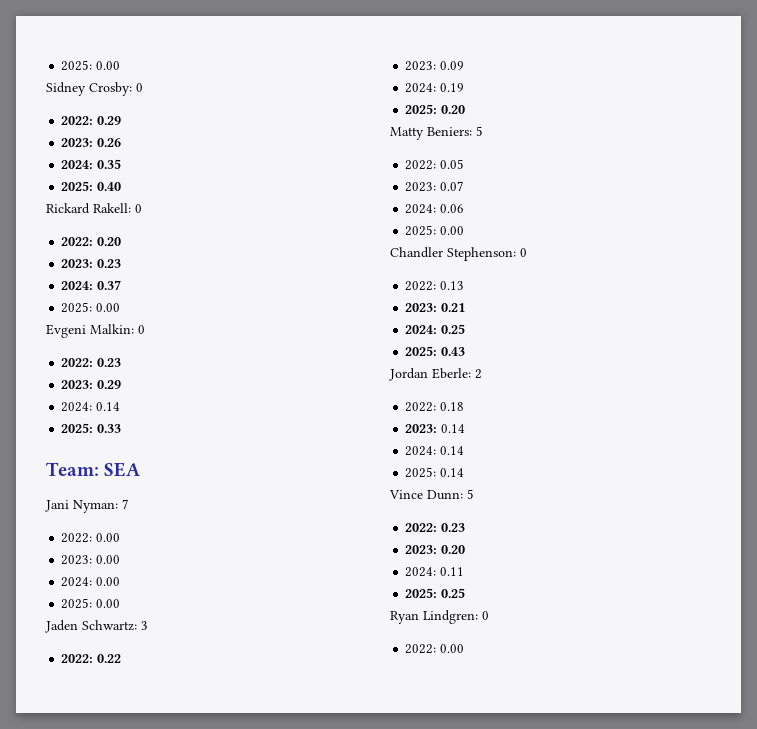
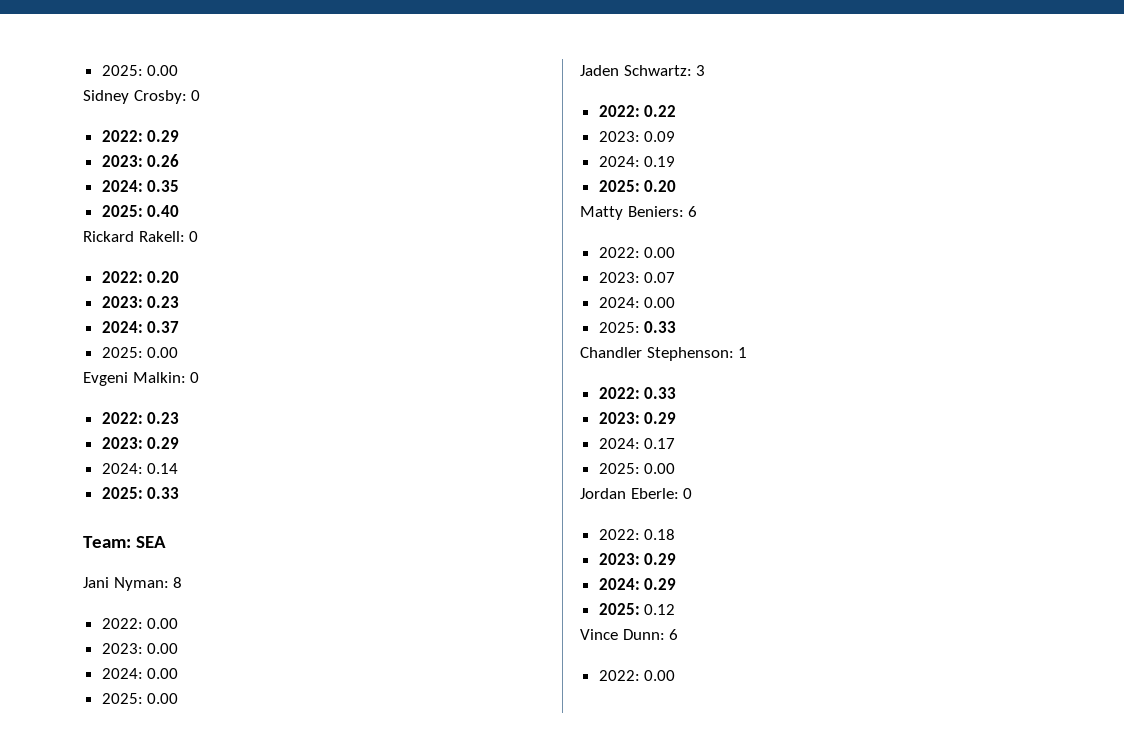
- Jani Nyman: 7
+ Jani Nyman: 8
- Matty Beniers: 5
- 2022: 0.05
+ Matty Beniers: 6
+ 2022: 0.00
  2023: 0.07
- 2024: 0.06
+ 2024: 0.00
+ 2025: 0.33
+ Chandler Stephenson: 1
+ 2022: 0.33
+ 2023: 0.29
+ 2024: 0.17
  2025: 0.00
- Chandler Stephenson: 0
- 2022: 0.13
- 2023: 0.21
- 2024: 0.25
- 2025: 0.43
- Jordan Eberle: 2
+ Jordan Eberle: 0
  2022: 0.18
- 2023: 0.14
- 2024: 0.14
- 2025: 0.14
+ 2023: 0.29
+ 2024: 0.29
+ 2025: 0.12
- Vince Dunn: 5
- 2022: 0.23
- 2023: 0.20
- 2024: 0.11
- 2025: 0.25
- Ryan Lindgren: 0
+ Vince Dunn: 6

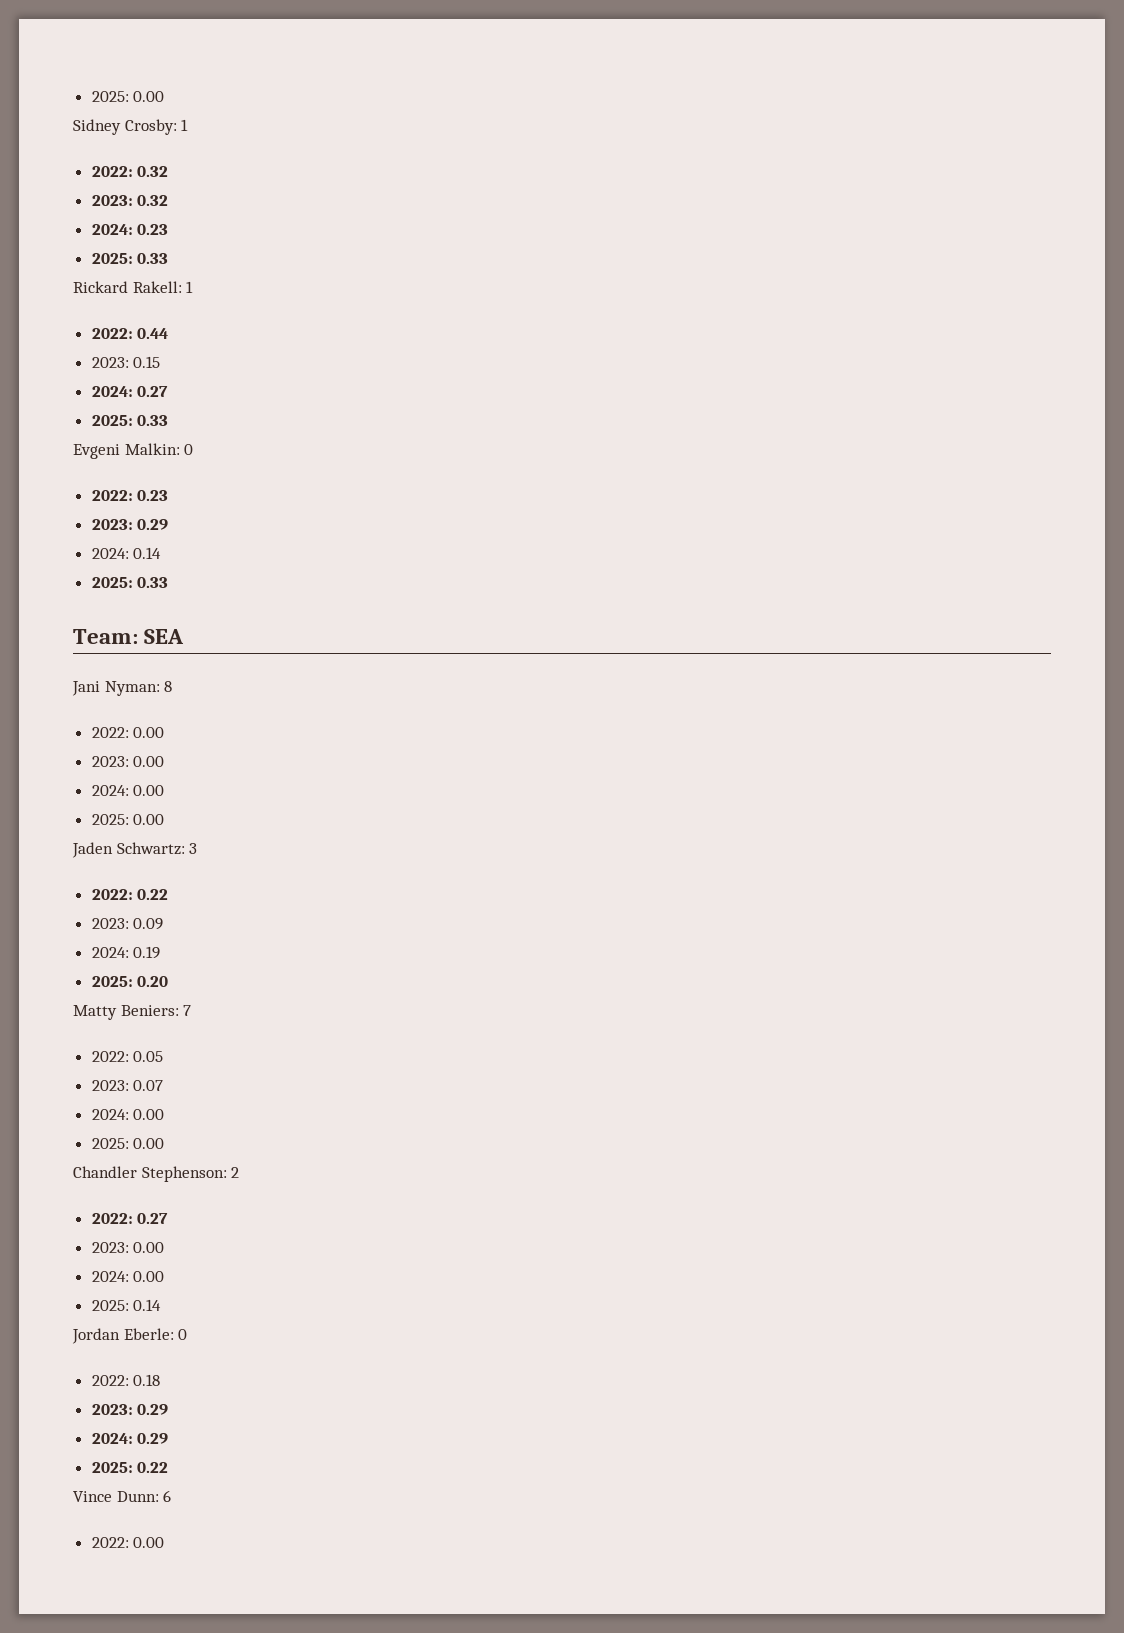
- Sidney Crosby: 0
- 2022: 0.29
- 2023: 0.26
- 2024: 0.35
- 2025: 0.40
+ Sidney Crosby: 1
+ 2022: 0.32
+ 2023: 0.32
+ 2024: 0.23
+ 2025: 0.33
- Rickard Rakell: 0
- 2022: 0.20
- 2023: 0.23
- 2024: 0.37
- 2025: 0.00
+ Rickard Rakell: 1
+ 2022: 0.44
+ 2023: 0.15
+ 2024: 0.27
+ 2025: 0.33
- Matty Beniers: 6
- 2022: 0.00
+ Matty Beniers: 7
+ 2022: 0.05
  2023: 0.07
  2024: 0.00
- 2025: 0.33
+ 2025: 0.00
- Chandler Stephenson: 1
- 2022: 0.33
- 2023: 0.29
- 2024: 0.17
- 2025: 0.00
+ Chandler Stephenson: 2
+ 2022: 0.27
+ 2023: 0.00
+ 2024: 0.00
+ 2025: 0.14
- 2025: 0.12
+ 2025: 0.22

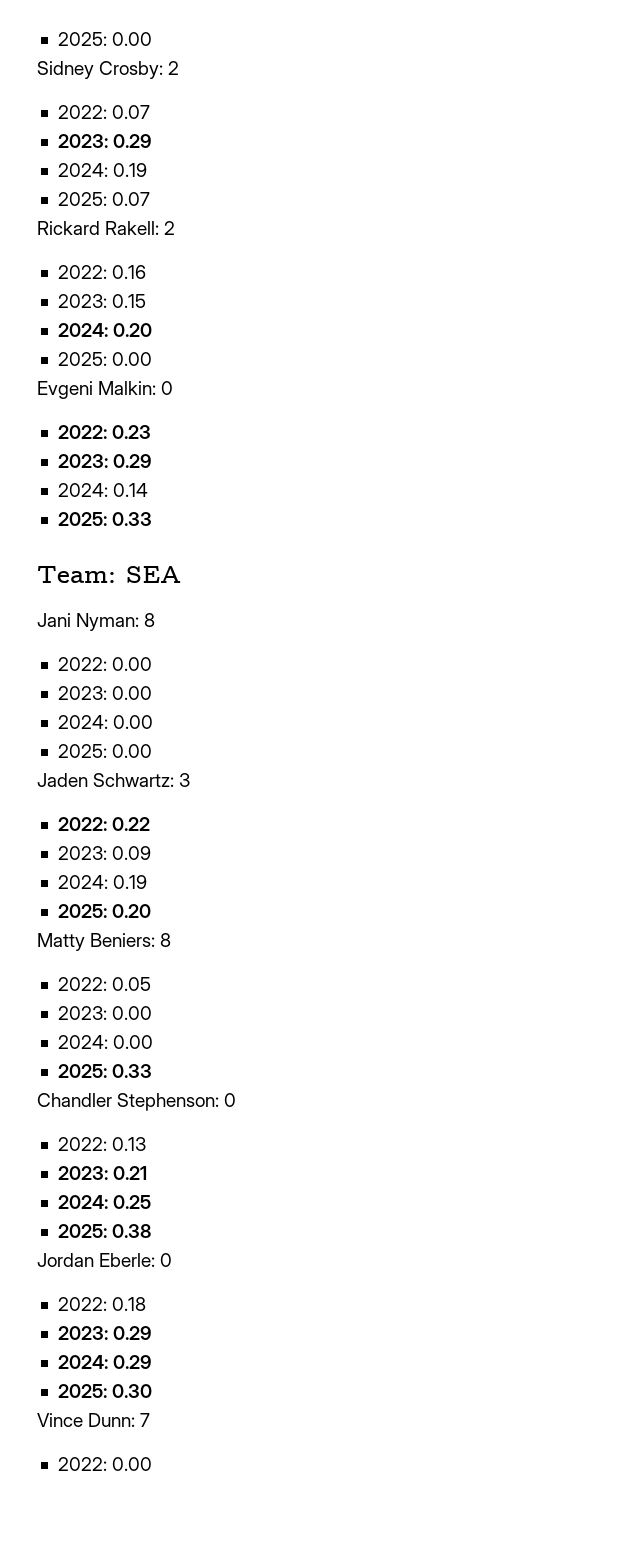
- Sidney Crosby: 1
- 2022: 0.32
- 2023: 0.32
- 2024: 0.23
- 2025: 0.33
+ Sidney Crosby: 2
+ 2022: 0.07
+ 2023: 0.29
+ 2024: 0.19
+ 2025: 0.07
- Rickard Rakell: 1
- 2022: 0.44
+ Rickard Rakell: 2
+ 2022: 0.16
- 2024: 0.27
- 2025: 0.33
+ 2024: 0.20
+ 2025: 0.00
- Matty Beniers: 7
+ Matty Beniers: 8
  2022: 0.05
- 2023: 0.07
- 2024: 0.00
- 2025: 0.00
- Chandler Stephenson: 2
- 2022: 0.27
  2023: 0.00
  2024: 0.00
- 2025: 0.14
+ 2025: 0.33
+ Chandler Stephenson: 0
+ 2022: 0.13
+ 2023: 0.21
+ 2024: 0.25
+ 2025: 0.38
- 2025: 0.22
+ 2025: 0.30
- Vince Dunn: 6
+ Vince Dunn: 7

